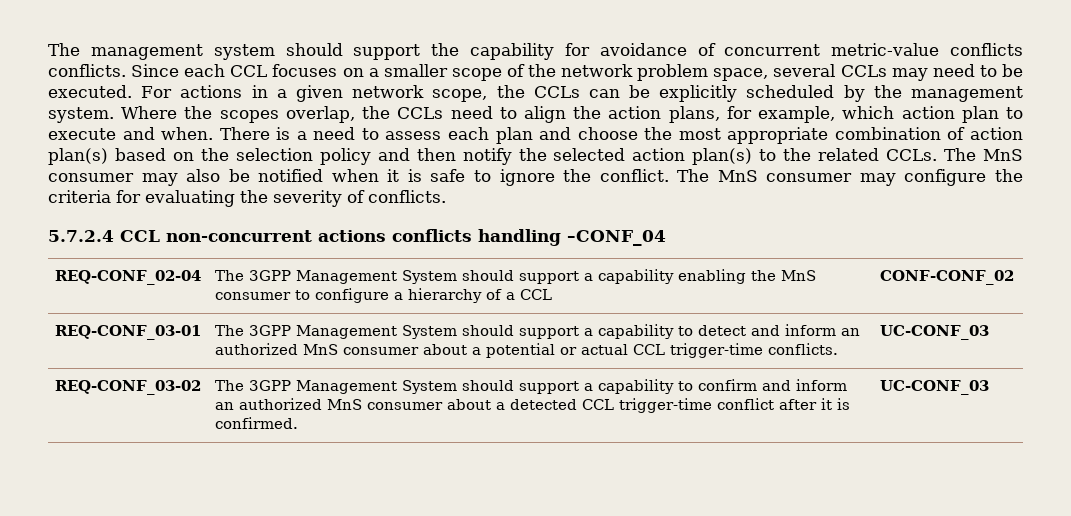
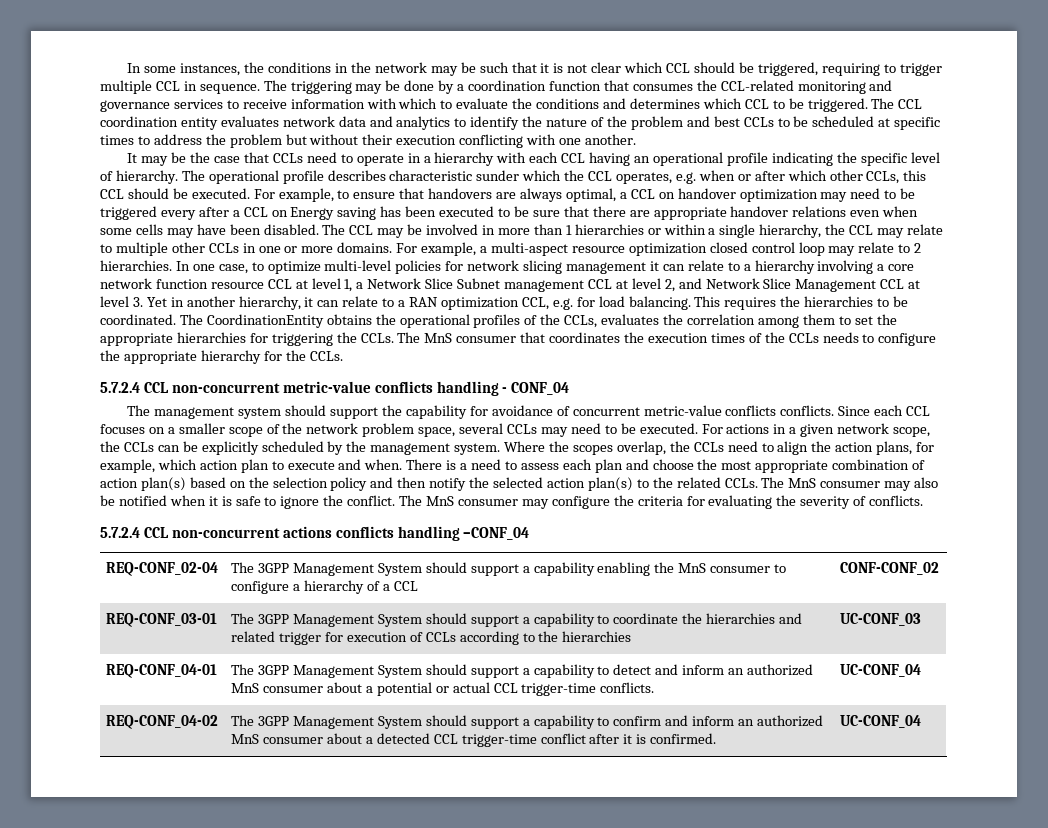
+ In some instances, the conditions in the network may be such that it is not clear which CCL should be triggered, requiring to trigger multiple CCL in sequence. The triggering may be done by a coordination function that consumes the CCL-related monitoring and governance services to receive information with which to evaluate the conditions and determines which CCL to be triggered. The CCL coordination entity evaluates network data and analytics to identify the nature of the problem and best CCLs to be scheduled at specific times to address the problem but without their execution conflicting with one another.
+ It may be the case that CCLs need to operate in a hierarchy with each CCL having an operational profile indicating the specific level of hierarchy. The operational profile describes characteristic sunder which the CCL operates, e.g. when or after which other CCLs, this CCL should be executed. For example, to ensure that handovers are always optimal, a CCL on handover optimization may need to be triggered every after a CCL on Energy saving has been executed to be sure that there are appropriate handover relations even when some cells may have been disabled. The CCL may be involved in more than 1 hierarchies or within a single hierarchy, the CCL may relate to multiple other CCLs in one or more domains. For example, a multi-aspect resource optimization closed control loop may relate to 2 hierarchies. In one case, to optimize multi-level policies for network slicing management it can relate to a hierarchy involving a core network function resource CCL at level 1, a Network Slice Subnet management CCL at level 2, and Network Slice Management CCL at level 3. Yet in another hierarchy, it can relate to a RAN optimization CCL, e.g. for load balancing. This requires the hierarchies to be coordinated. The CoordinationEntity obtains the operational profiles of the CCLs, evaluates the correlation among them to set the appropriate hierarchies for triggering the CCLs. The MnS consumer that coordinates the execution times of the CCLs needs to configure the appropriate hierarchy for the CCLs.
+ 5.7.2.4 CCL non-concurrent metric-value conflicts handling - CONF_04
- REQ-CONF_03-01 | The 3GPP Management System should support a capability to detect and inform an authorized MnS consumer about a potential or actual CCL trigger-time conflicts. | UC-CONF_03
- REQ-CONF_03-02 | The 3GPP Management System should support a capability to confirm and inform an authorized MnS consumer about a detected CCL trigger-time conflict after it is confirmed. | UC-CONF_03
+ REQ-CONF_03-01 | The 3GPP Management System should support a capability to coordinate the hierarchies and related trigger for execution of CCLs according to the hierarchies | UC-CONF_03
+ REQ-CONF_04-01 | The 3GPP Management System should support a capability to detect and inform an authorized MnS consumer about a potential or actual CCL trigger-time conflicts. | UC-CONF_04
+ REQ-CONF_04-02 | The 3GPP Management System should support a capability to confirm and inform an authorized MnS consumer about a detected CCL trigger-time conflict after it is confirmed. | UC-CONF_04

